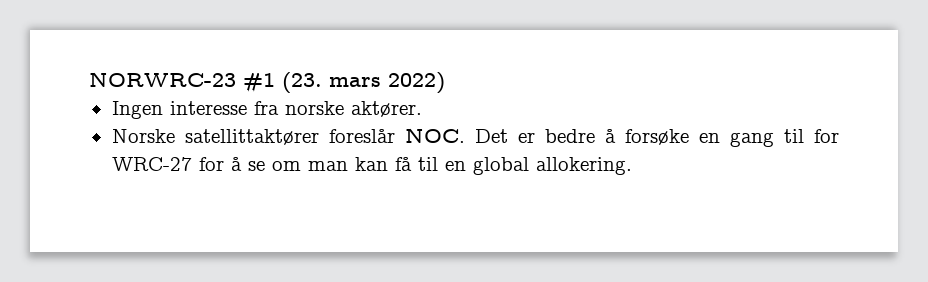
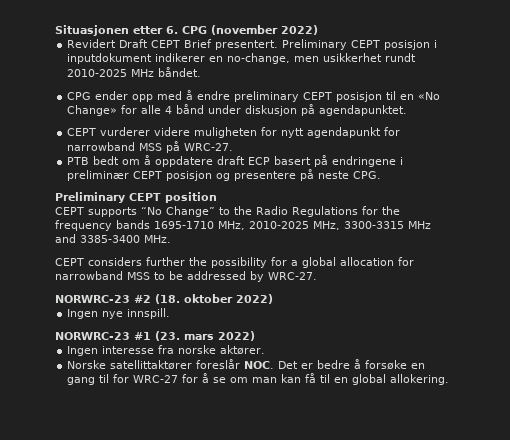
+ Situasjonen etter 6. CPG (november 2022)
+ Revidert Draft CEPT Brief presentert. Preliminary CEPT posisjon i inputdokument indikerer en no-change, men usikkerhet rundt 2010-2025 MHz båndet.
+ CPG ender opp med å endre preliminary CEPT posisjon til en «No Change» for alle 4 bånd under diskusjon på agendapunktet.
+ CEPT vurderer videre muligheten for nytt agendapunkt for narrowband MSS på WRC-27.
+ PTB bedt om å oppdatere draft ECP basert på endringene i preliminær CEPT posisjon og presentere på neste CPG.
+ Preliminary CEPT position
+ CEPT supports “No Change” to the Radio Regulations for the frequency bands 1695-1710 MHz, 2010-2025 MHz, 3300-3315 MHz and 3385-3400 MHz.
+ CEPT considers further the possibility for a global allocation for narrowband MSS to be addressed by WRC-27.
+ NORWRC-23 #2 (18. oktober 2022)
+ Ingen nye innspill.

